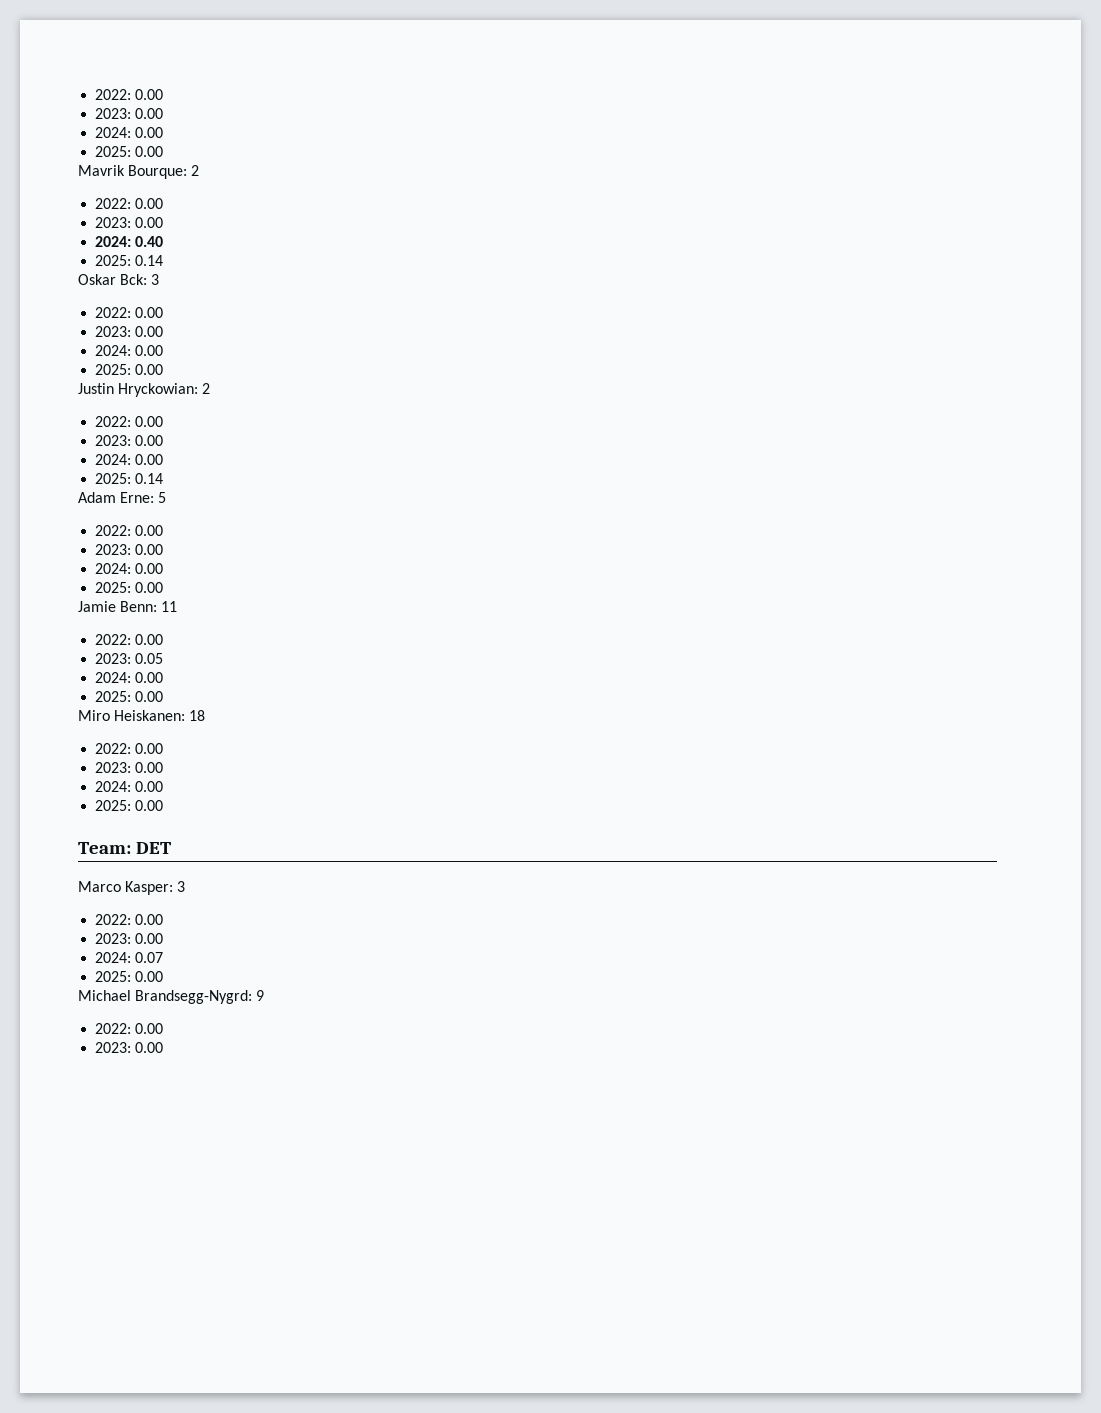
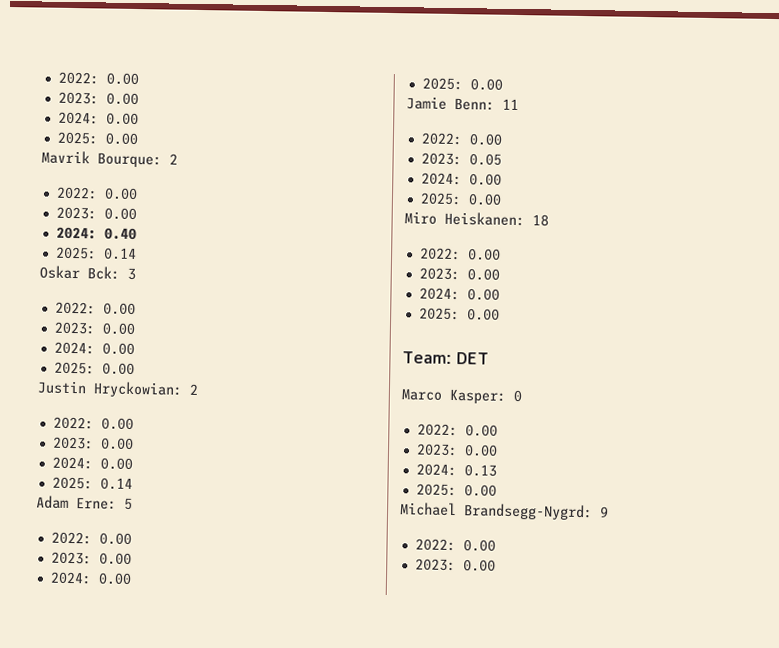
- Marco Kasper: 3
+ Marco Kasper: 0
  2022: 0.00
  2023: 0.00
- 2024: 0.07
+ 2024: 0.13

